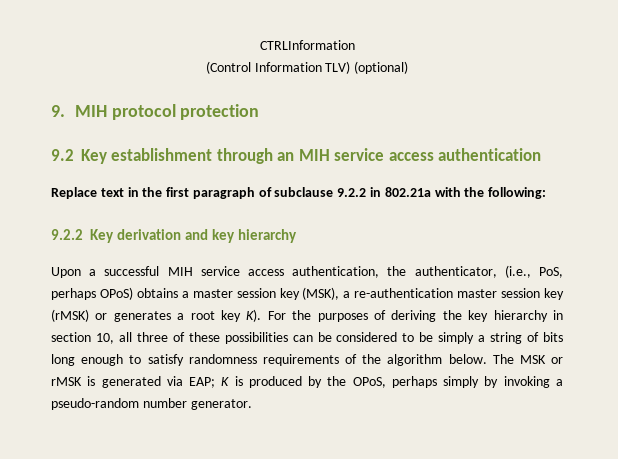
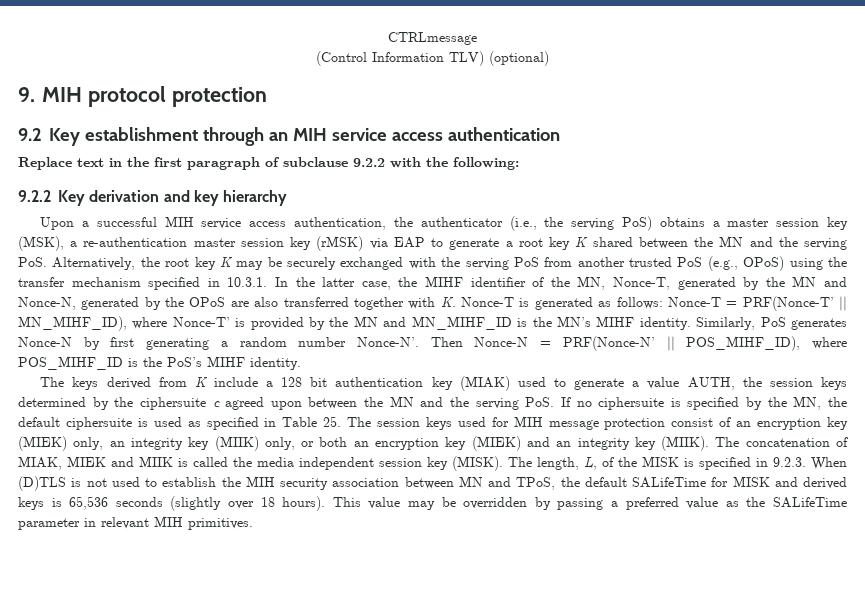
- CTRLInformation
+ CTRLmessage
- Replace text in the first paragraph of subclause 9.2.2 in 802.21a with the following:
+ Replace text in the first paragraph of subclause 9.2.2 with the following:
- Upon a successful MIH service access authentication, the authenticator, (i.e., PoS, perhaps OPoS) obtains a master session key (MSK), a re-authentication master session key (rMSK) or generates a root key K). For the purposes of deriving the key hierarchy in section 10, all three of these possibilities can be considered to be simply a string of bits long enough to satisfy randomness requirements of the algorithm below. The MSK or rMSK is generated via EAP; K is produced by the OPoS, perhaps simply by invoking a pseudo-random number generator.
+ Upon a successful MIH service access authentication, the authenticator (i.e., the serving PoS) obtains a master session key (MSK), a re-authentication master session key (rMSK) via EAP to generate a root key K shared between the MN and the serving PoS. Alternatively, the root key K may be securely exchanged with the serving PoS from another trusted PoS (e.g., OPoS) using the transfer mechanism specified in 10.3.1. In the latter case, the MIHF identifier of the MN, Nonce-T, generated by the MN and Nonce-N, generated by the OPoS are also transferred together with K. Nonce-T is generated as follows: Nonce-T = PRF(Nonce-T’ || MN_MIHF_ID), where Nonce-T’ is provided by the MN and MN_MIHF_ID is the MN’s MIHF identity. Similarly, PoS generates Nonce-N by first generating a random number Nonce-N’. Then Nonce-N = PRF(Nonce-N’ || POS_MIHF_ID), where POS_MIHF_ID is the PoS’s MIHF identity.
+ The keys derived from K include a 128 bit authentication key (MIAK) used to generate a value AUTH, the session keys determined by the ciphersuite c agreed upon between the MN and the serving PoS. If no ciphersuite is specified by the MN, the default ciphersuite is used as specified in Table 25. The session keys used for MIH message protection consist of an encryption key (MIEK) only, an integrity key (MIIK) only, or both an encryption key (MIEK) and an integrity key (MIIK). The concatenation of MIAK, MIEK and MIIK is called the media independent session key (MISK). The length, L, of the MISK is specified in 9.2.3. When (D)TLS is not used to establish the MIH security association between MN and TPoS, the default SALifeTime for MISK and derived keys is 65,536 seconds (slightly over 18 hours). This value may be overridden by passing a preferred value as the SALifeTime parameter in relevant MIH primitives.

